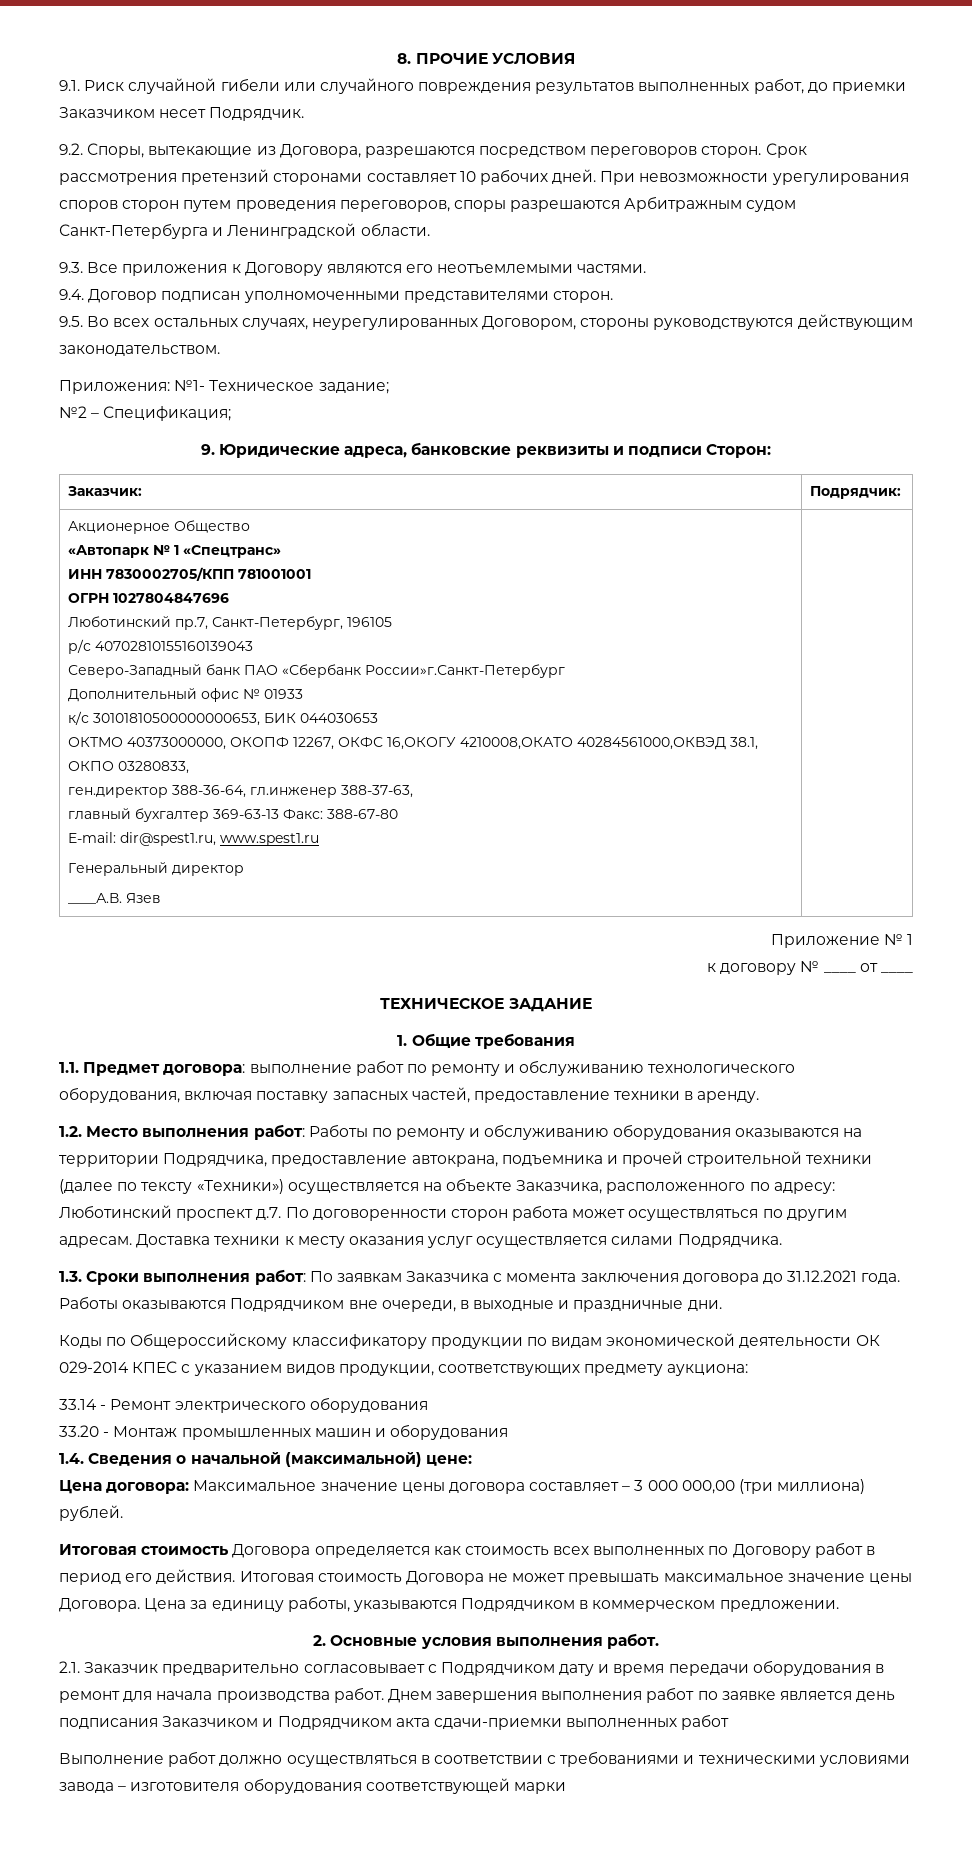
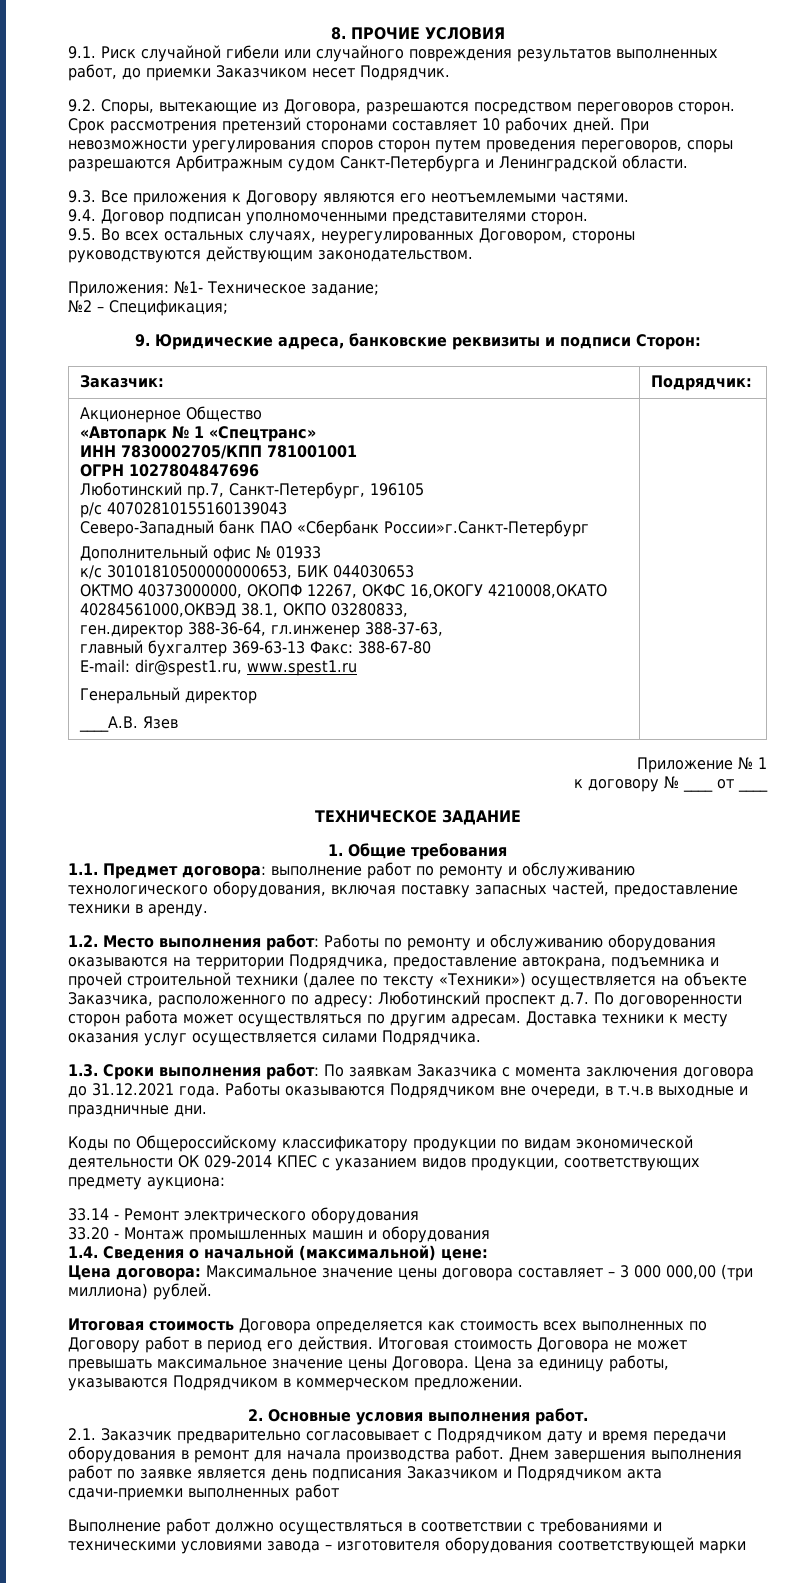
- Работы оказываются Подрядчиком вне очереди, в выходные и праздничные дни.
+ Работы оказываются Подрядчиком вне очереди, в т.ч.в выходные и праздничные дни.

